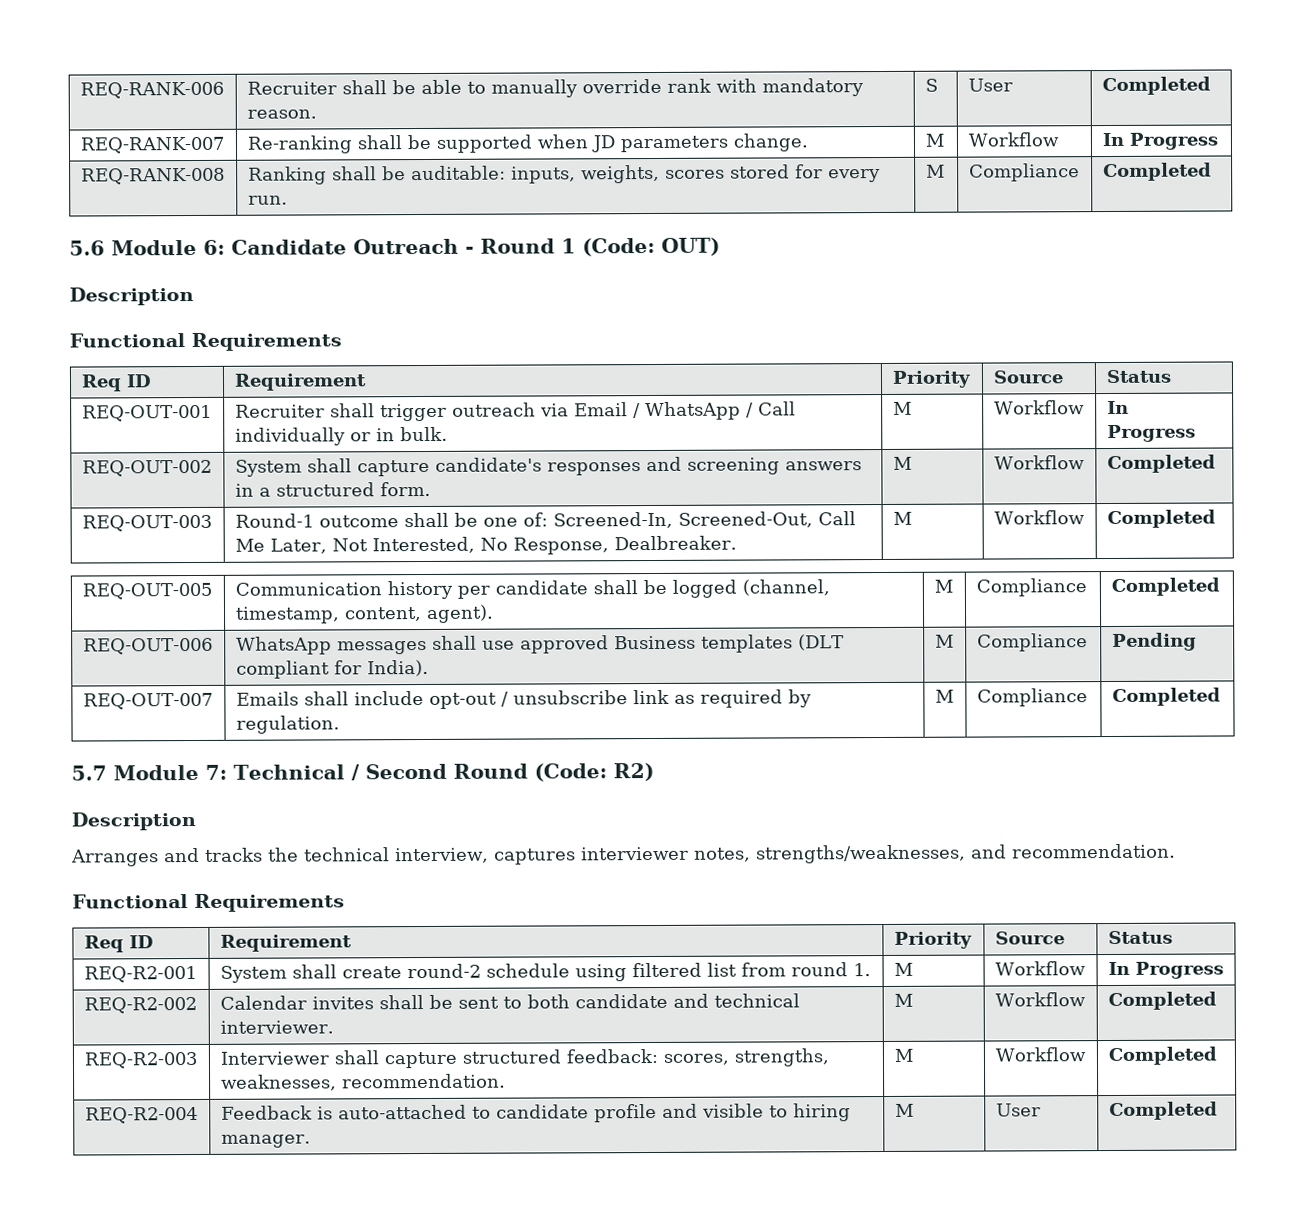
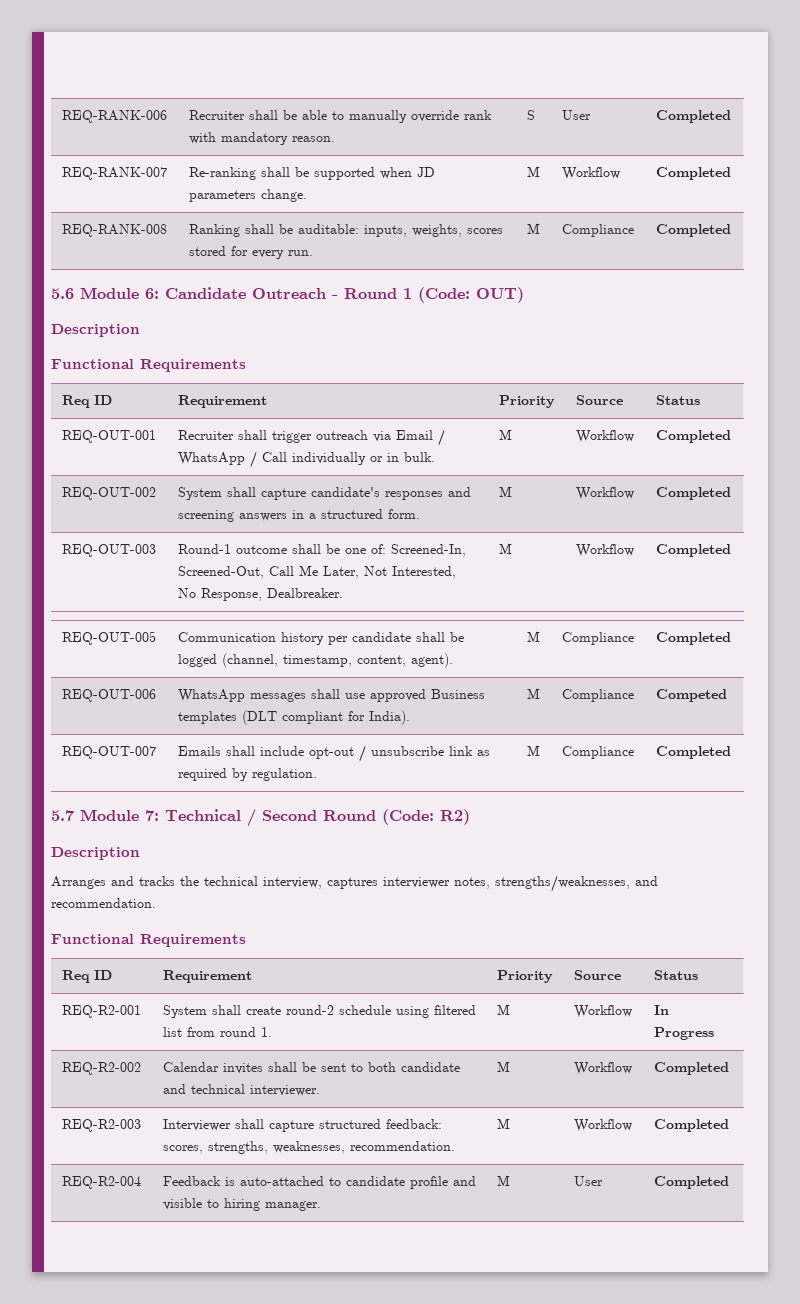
- REQ-RANK-007 | Re-ranking shall be supported when JD parameters change. | M | Workflow | In Progress
+ REQ-RANK-007 | Re-ranking shall be supported when JD parameters change. | M | Workflow | Completed
- REQ-OUT-001 | Recruiter shall trigger outreach via Email / WhatsApp / Call individually or in bulk. | M | Workflow | In Progress
+ REQ-OUT-001 | Recruiter shall trigger outreach via Email / WhatsApp / Call individually or in bulk. | M | Workflow | Completed
- REQ-OUT-006 | WhatsApp messages shall use approved Business templates (DLT compliant for India). | M | Compliance | Pending
+ REQ-OUT-006 | WhatsApp messages shall use approved Business templates (DLT compliant for India). | M | Compliance | Competed

